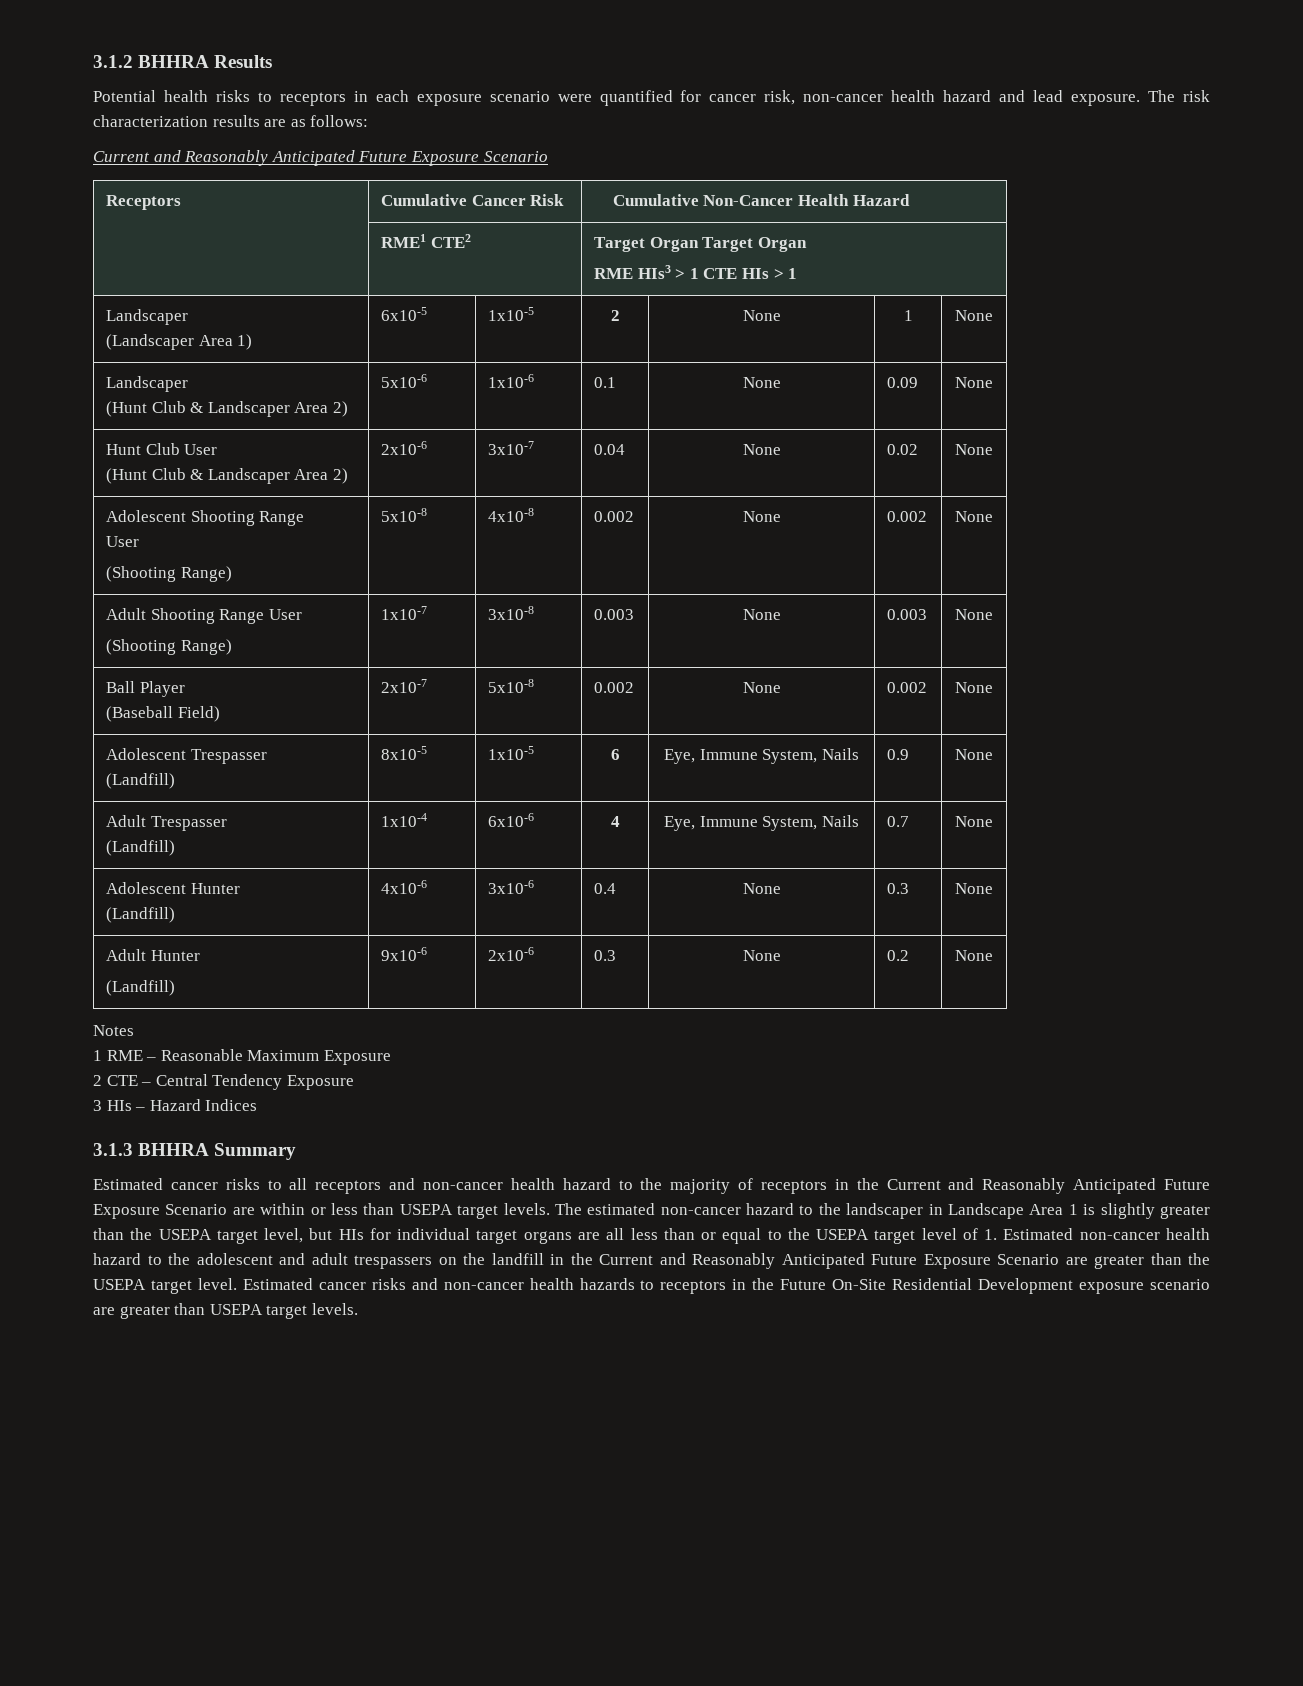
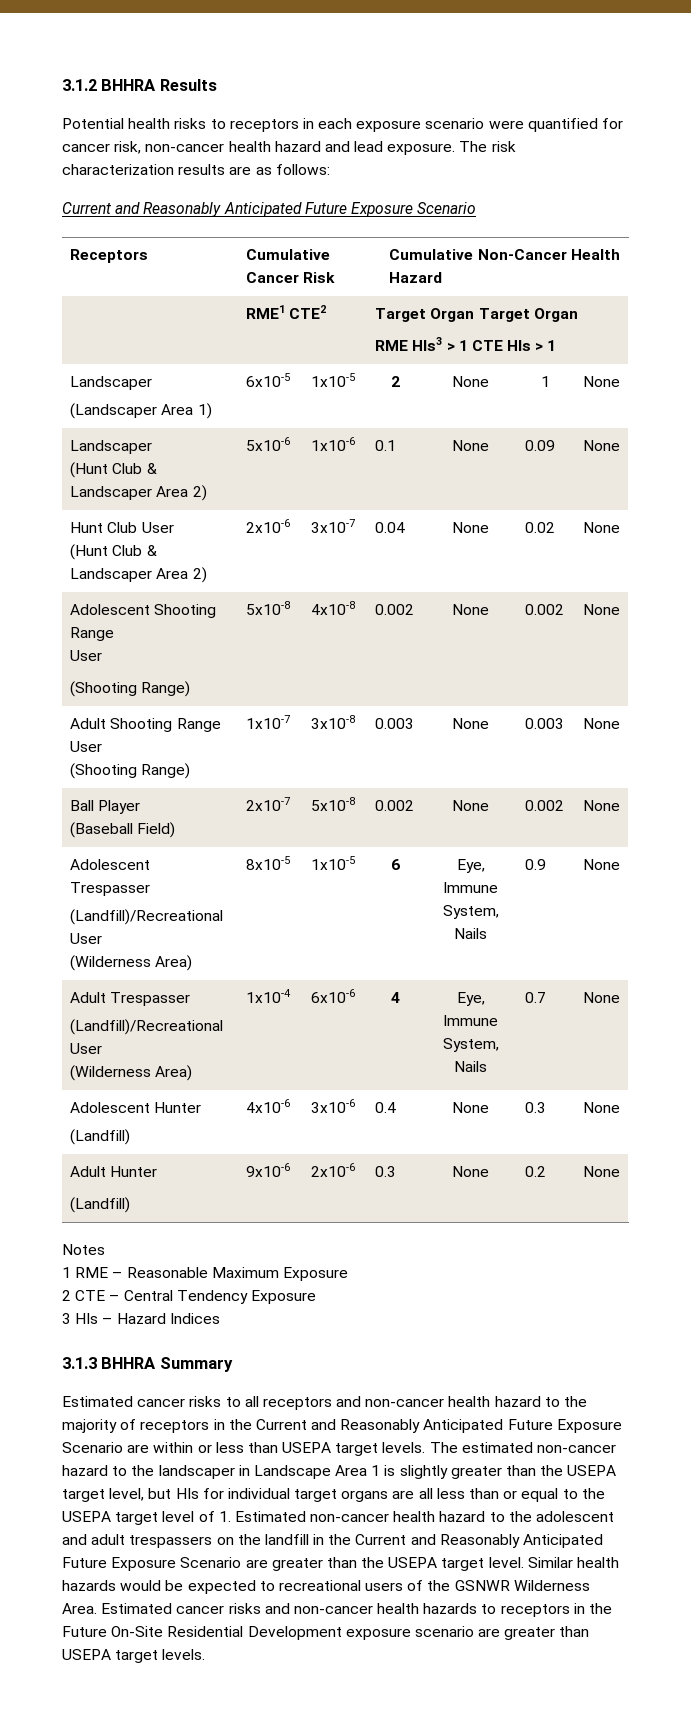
  Adolescent Trespasser
- (Landfill) | 8x10-5 | 1x10-5 | 6 | Eye, Immune System, Nails | 0.9 | None
+ (Landfill)/Recreational User
+ (Wilderness Area) | 8x10-5 | 1x10-5 | 6 | Eye, Immune System, Nails | 0.9 | None
  Adult Trespasser
- (Landfill) | 1x10-4 | 6x10-6 | 4 | Eye, Immune System, Nails | 0.7 | None
+ (Landfill)/Recreational User
+ (Wilderness Area) | 1x10-4 | 6x10-6 | 4 | Eye, Immune System, Nails | 0.7 | None
+ Similar health hazards would be expected to recreational users of the GSNWR Wilderness Area.

